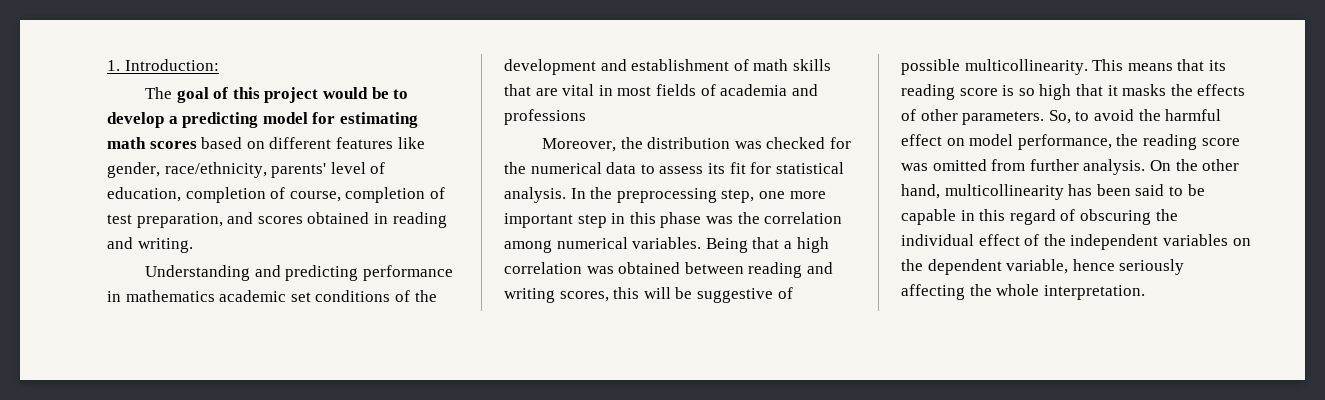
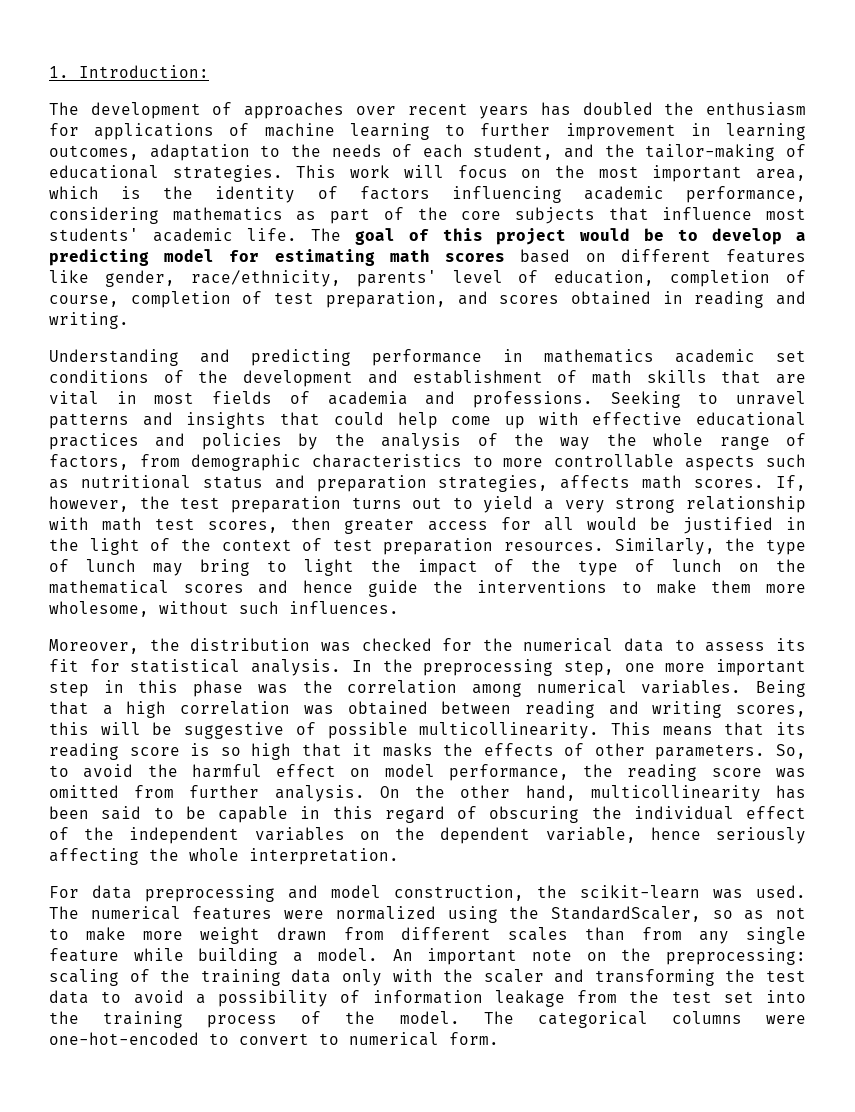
- The goal of this project would be to develop a predicting model for estimating math scores based on different features like gender, race/ethnicity, parents' level of education, completion of course, completion of test preparation, and scores obtained in reading and writing.
+ The development of approaches over recent years has doubled the enthusiasm for applications of machine learning to further improvement in learning outcomes, adaptation to the needs of each student, and the tailor-making of educational strategies. This work will focus on the most important area, which is the identity of factors influencing academic performance, considering mathematics as part of the core subjects that influence most students' academic life. The goal of this project would be to develop a predicting model for estimating math scores based on different features like gender, race/ethnicity, parents' level of education, completion of course, completion of test preparation, and scores obtained in reading and writing.
- Understanding and predicting performance in mathematics academic set conditions of the development and establishment of math skills that are vital in most fields of academia and professions
+ Understanding and predicting performance in mathematics academic set conditions of the development and establishment of math skills that are vital in most fields of academia and professions. Seeking to unravel patterns and insights that could help come up with effective educational practices and policies by the analysis of the way the whole range of factors, from demographic characteristics to more controllable aspects such as nutritional status and preparation strategies, affects math scores. If, however, the test preparation turns out to yield a very strong relationship with math test scores, then greater access for all would be justified in the light of the context of test preparation resources. Similarly, the type of lunch may bring to light the impact of the type of lunch on the mathematical scores and hence guide the interventions to make them more wholesome, without such influences.
+ For data preprocessing and model construction, the scikit-learn was used. The numerical features were normalized using the StandardScaler, so as not to make more weight drawn from different scales than from any single feature while building a model. An important note on the preprocessing: scaling of the training data only with the scaler and transforming the test data to avoid a possibility of information leakage from the test set into the training process of the model. The categorical columns were one-hot-encoded to convert to numerical form.

